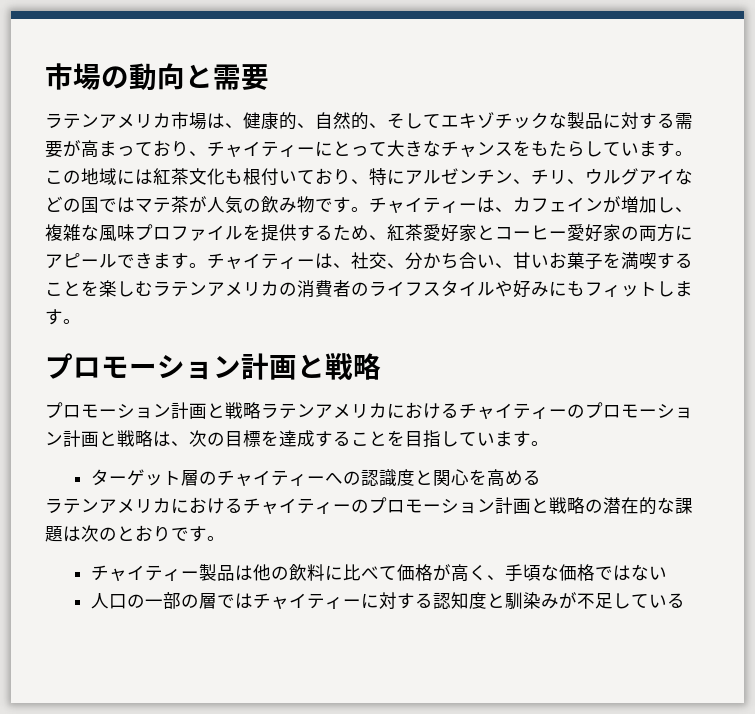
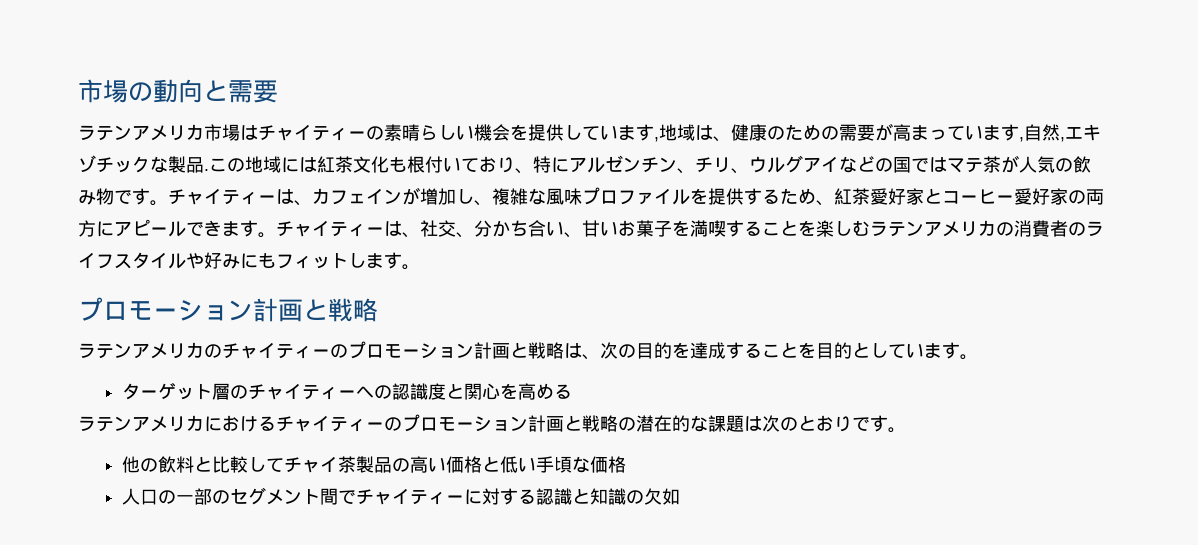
- ラテンアメリカ市場は、健康的、自然的、そしてエキゾチックな製品に対する需要が高まっており、チャイティーにとって大きなチャンスをもたらしています。
+ ラテンアメリカ市場はチャイティーの素晴らしい機会を提供しています,地域は、健康のための需要が高まっています,自然,エキゾチックな製品.
- プロモーション計画と戦略ラテンアメリカにおけるチャイティーのプロモーション計画と戦略は、次の目標を達成することを目指しています。
+ ラテンアメリカのチャイティーのプロモーション計画と戦略は、次の目的を達成することを目的としています。
- チャイティー製品は他の飲料に比べて価格が高く、手頃な価格ではない
+ 他の飲料と比較してチャイ茶製品の高い価格と低い手頃な価格
- 人口の一部の層ではチャイティーに対する認知度と馴染みが不足している
+ 人口の一部のセグメント間でチャイティーに対する認識と知識の欠如

